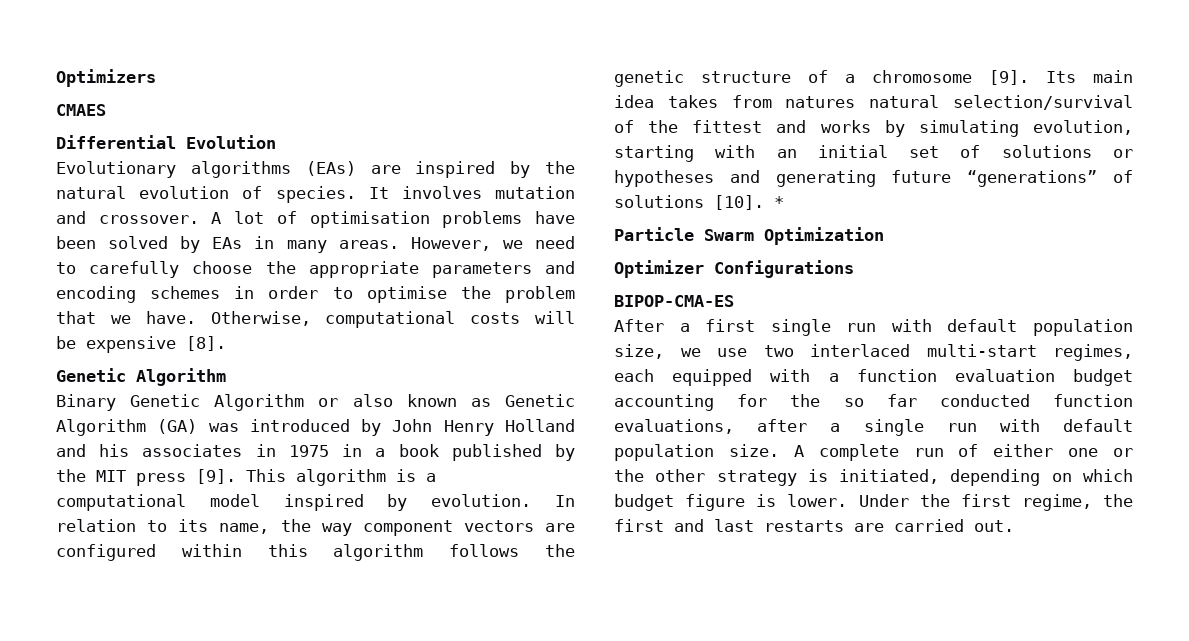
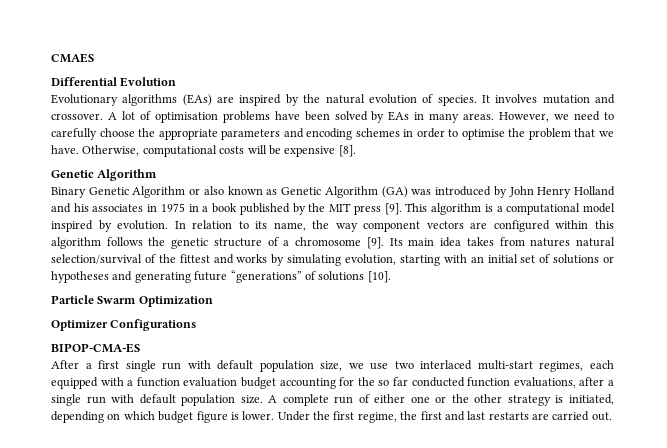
- Optimizers
- *

